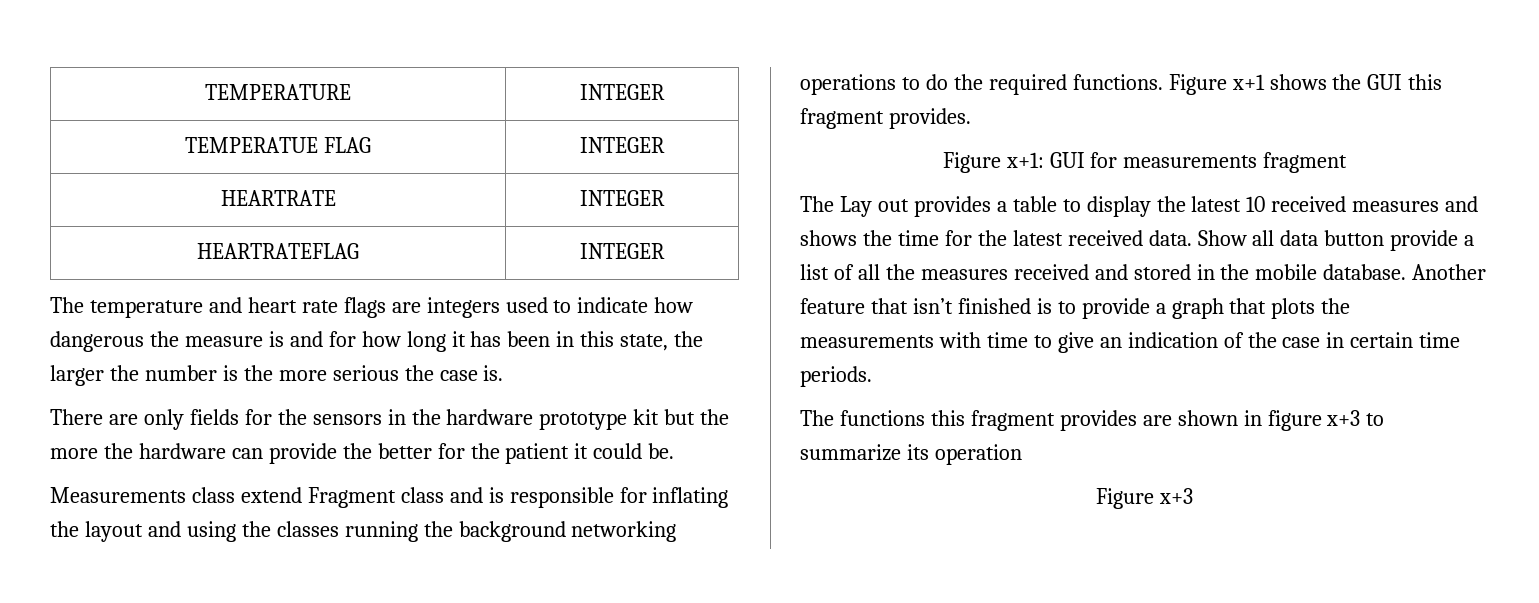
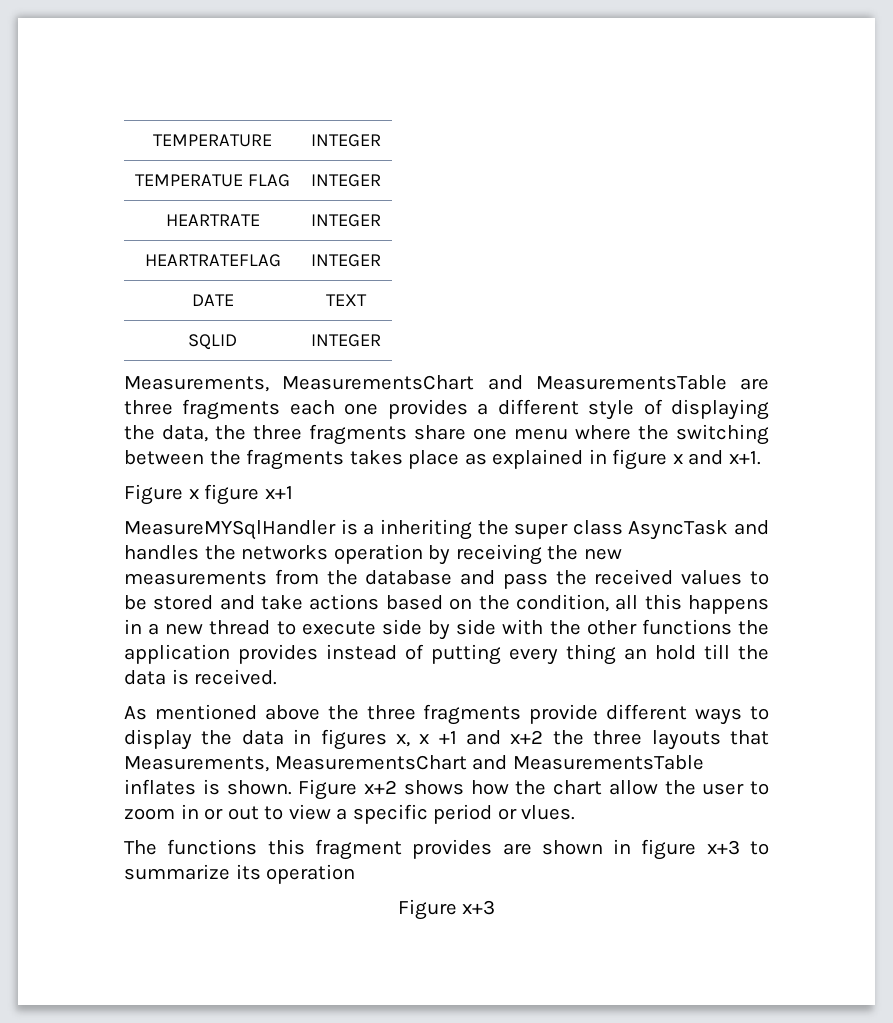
- The temperature and heart rate flags are integers used to indicate how dangerous the measure is and for how long it has been in this state, the larger the number is the more serious the case is.
- There are only fields for the sensors in the hardware prototype kit but the more the hardware can provide the better for the patient it could be.
- Measurements class extend Fragment class and is responsible for inflating the layout and using the classes running the background networking operations to do the required functions. Figure x+1 shows the GUI this fragment provides.
- Figure x+1: GUI for measurements fragment
- The Lay out provides a table to display the latest 10 received measures and shows the time for the latest received data. Show all data button provide a list of all the measures received and stored in the mobile database. Another feature that isn’t finished is to provide a graph that plots the measurements with time to give an indication of the case in certain time periods.
+ DATE | TEXT
+ SQLID | INTEGER
+ Measurements, MeasurementsChart and MeasurementsTable are three fragments each one provides a different style of displaying the data, the three fragments share one menu where the switching between the fragments takes place as explained in figure x and x+1.
+ Figure x figure x+1
+ MeasureMYSqlHandler is a inheriting the super class AsyncTask and handles the networks operation by receiving the new measurements from the database and pass the received values to be stored and take actions based on the condition, all this happens in a new thread to execute side by side with the other functions the application provides instead of putting every thing an hold till the data is received.
+ As mentioned above the three fragments provide different ways to display the data in figures x, x +1 and x+2 the three layouts that Measurements, MeasurementsChart and MeasurementsTable inflates is shown. Figure x+2 shows how the chart allow the user to zoom in or out to view a specific period or vlues.

